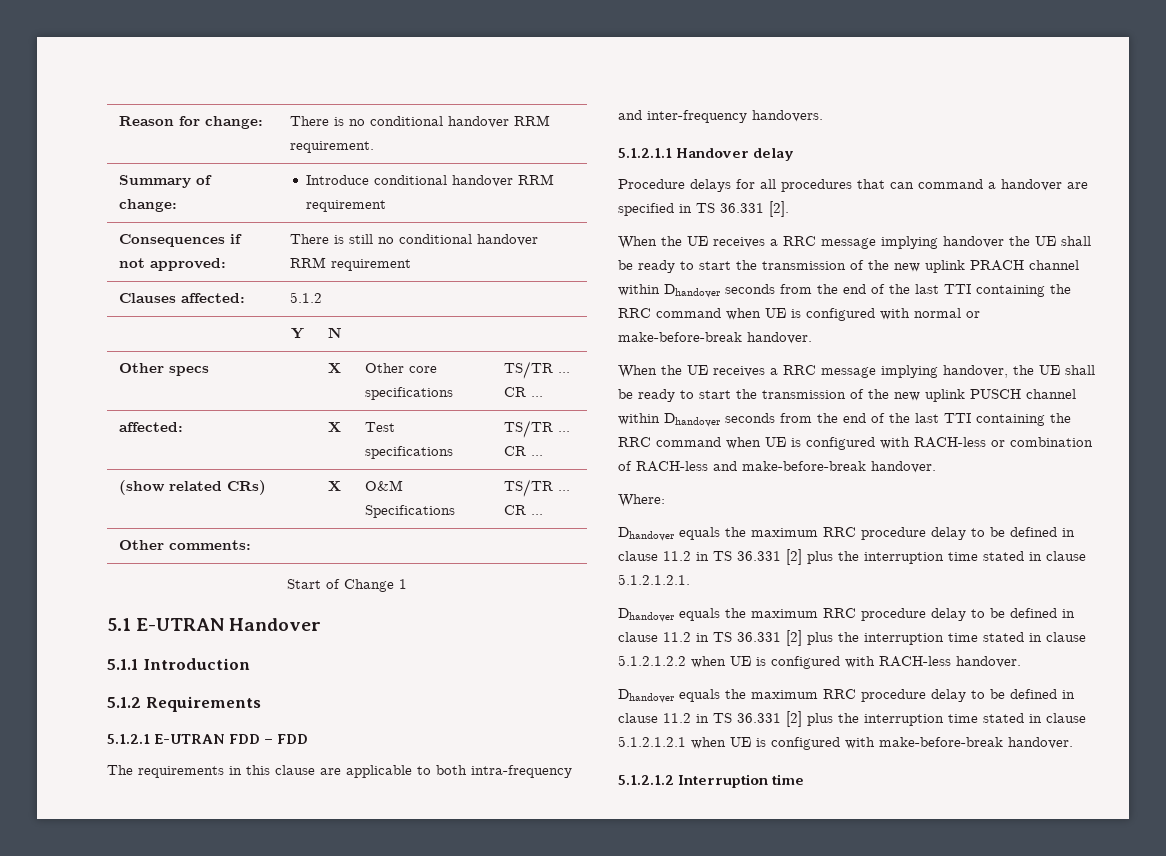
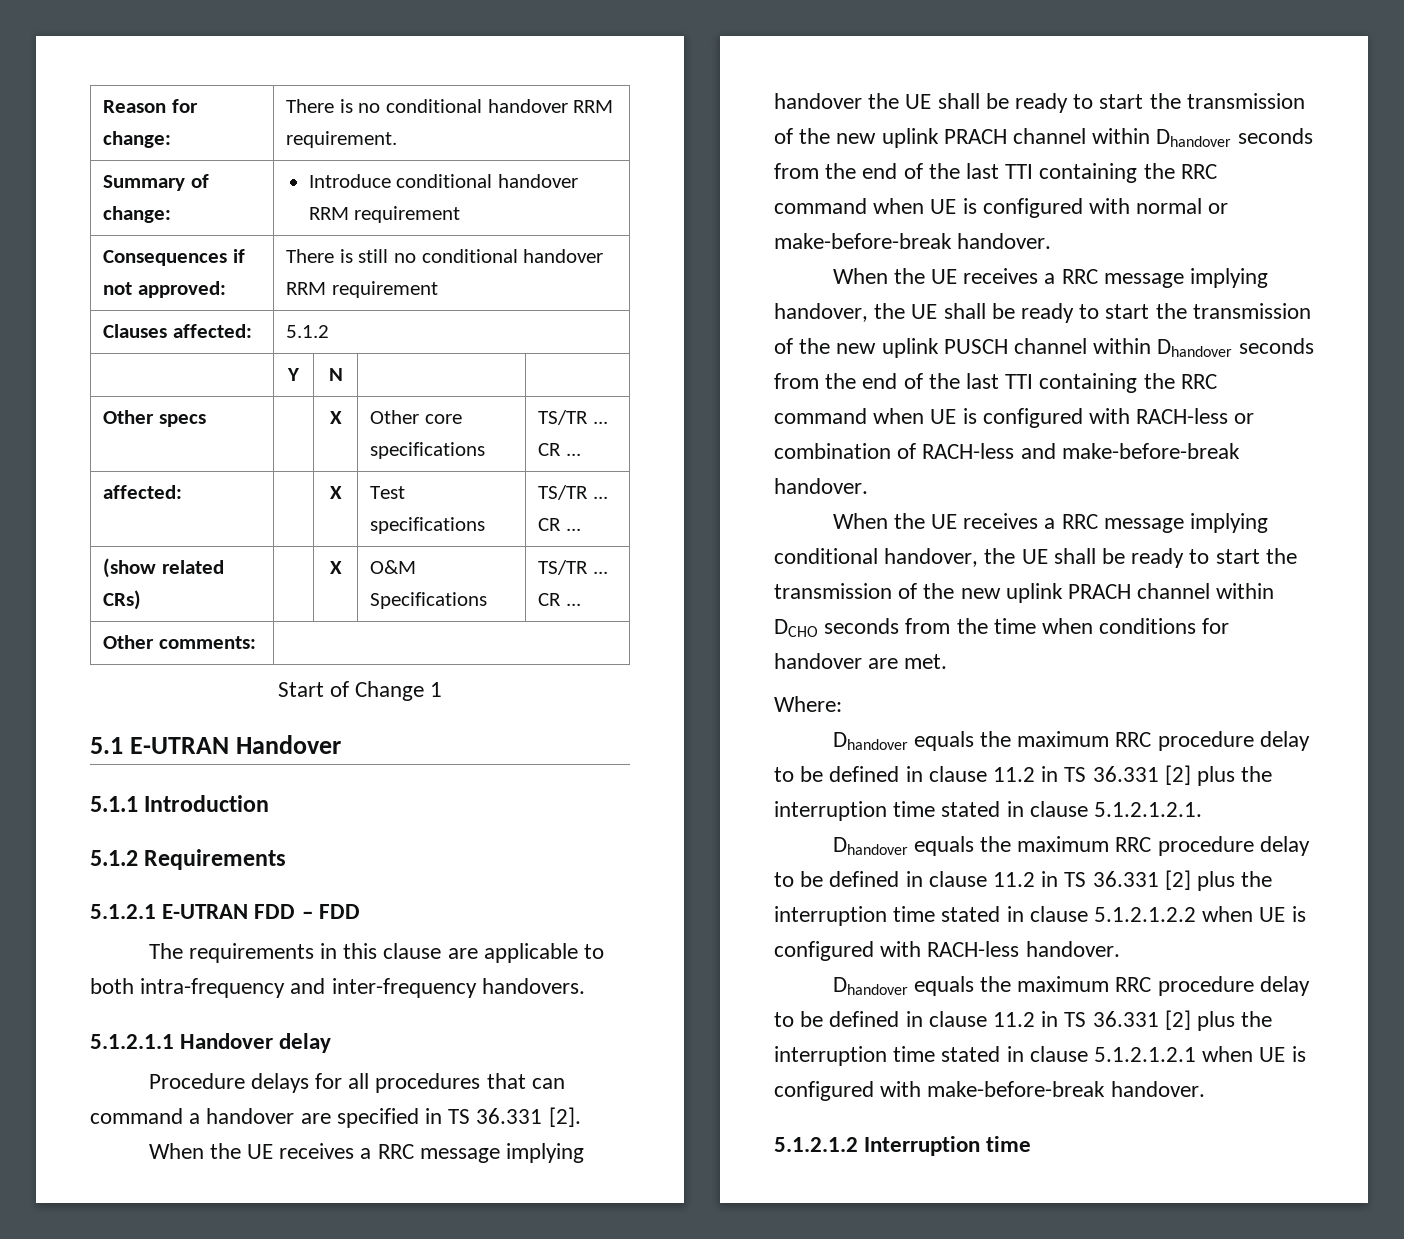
+ When the UE receives a RRC message implying conditional handover, the UE shall be ready to start the transmission of the new uplink PRACH channel within DCHO seconds from the time when conditions for handover are met.

